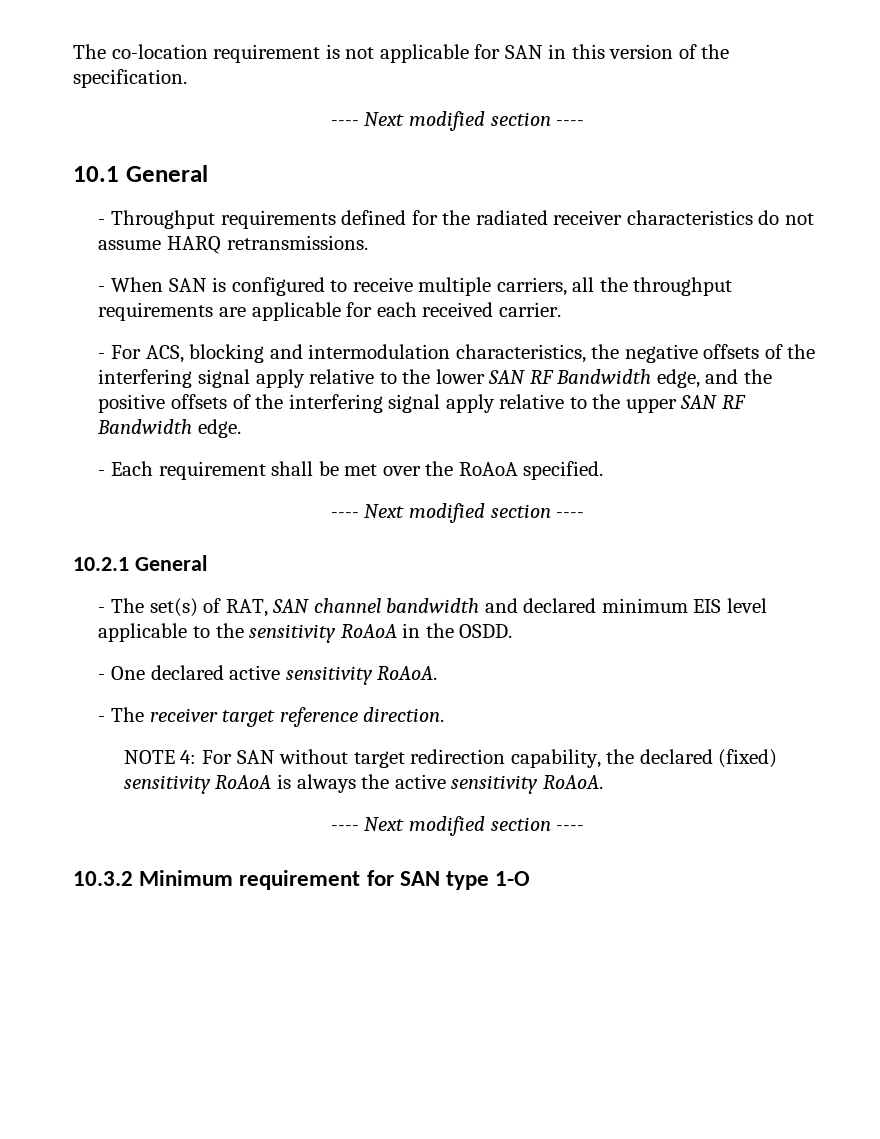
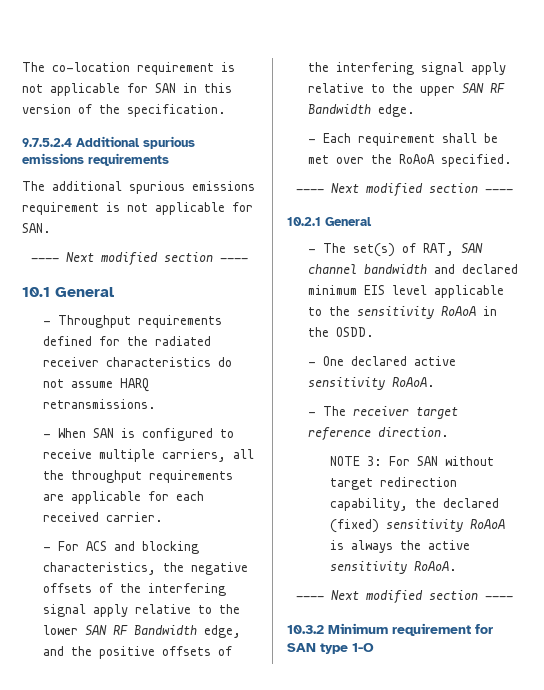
+ 9.7.5.2.4 Additional spurious emissions requirements
+ The additional spurious emissions requirement is not applicable for SAN.
- - For ACS, blocking and intermodulation characteristics, the negative offsets of the interfering signal apply relative to the lower SAN RF Bandwidth edge, and the positive offsets of the interfering signal apply relative to the upper SAN RF Bandwidth edge.
+ - For ACS and blocking characteristics, the negative offsets of the interfering signal apply relative to the lower SAN RF Bandwidth edge, and the positive offsets of the interfering signal apply relative to the upper SAN RF Bandwidth edge.
- NOTE 4: For SAN without target redirection capability, the declared (fixed) sensitivity RoAoA is always the active sensitivity RoAoA.
+ NOTE 3: For SAN without target redirection capability, the declared (fixed) sensitivity RoAoA is always the active sensitivity RoAoA.

